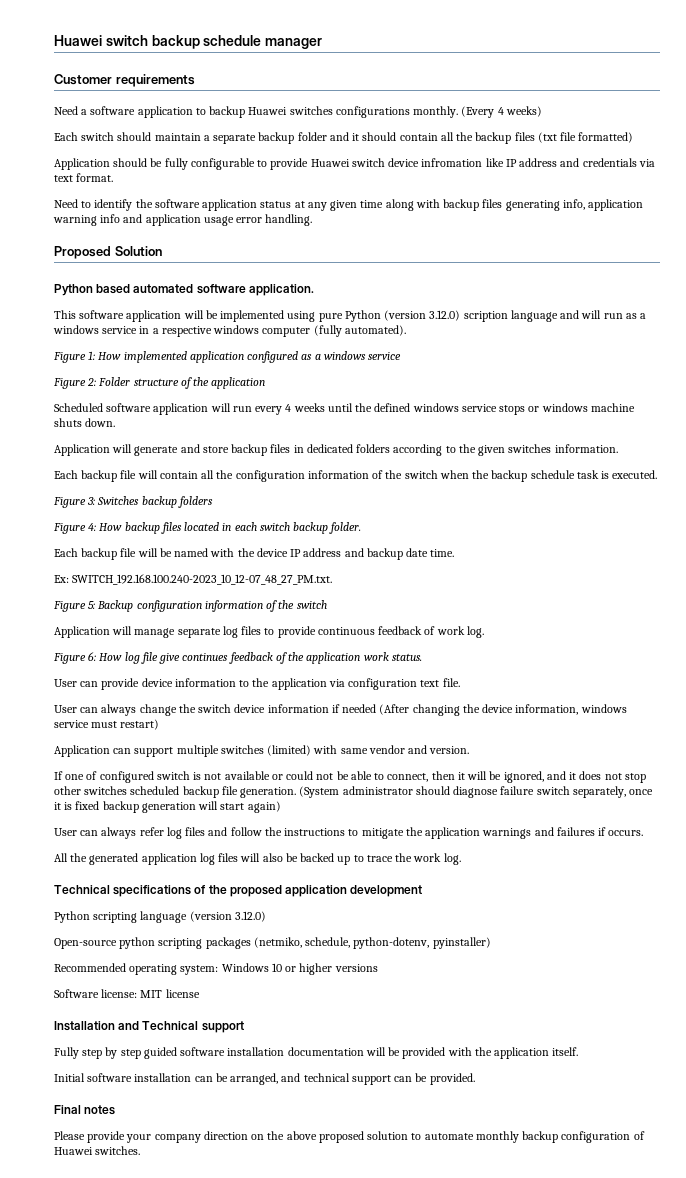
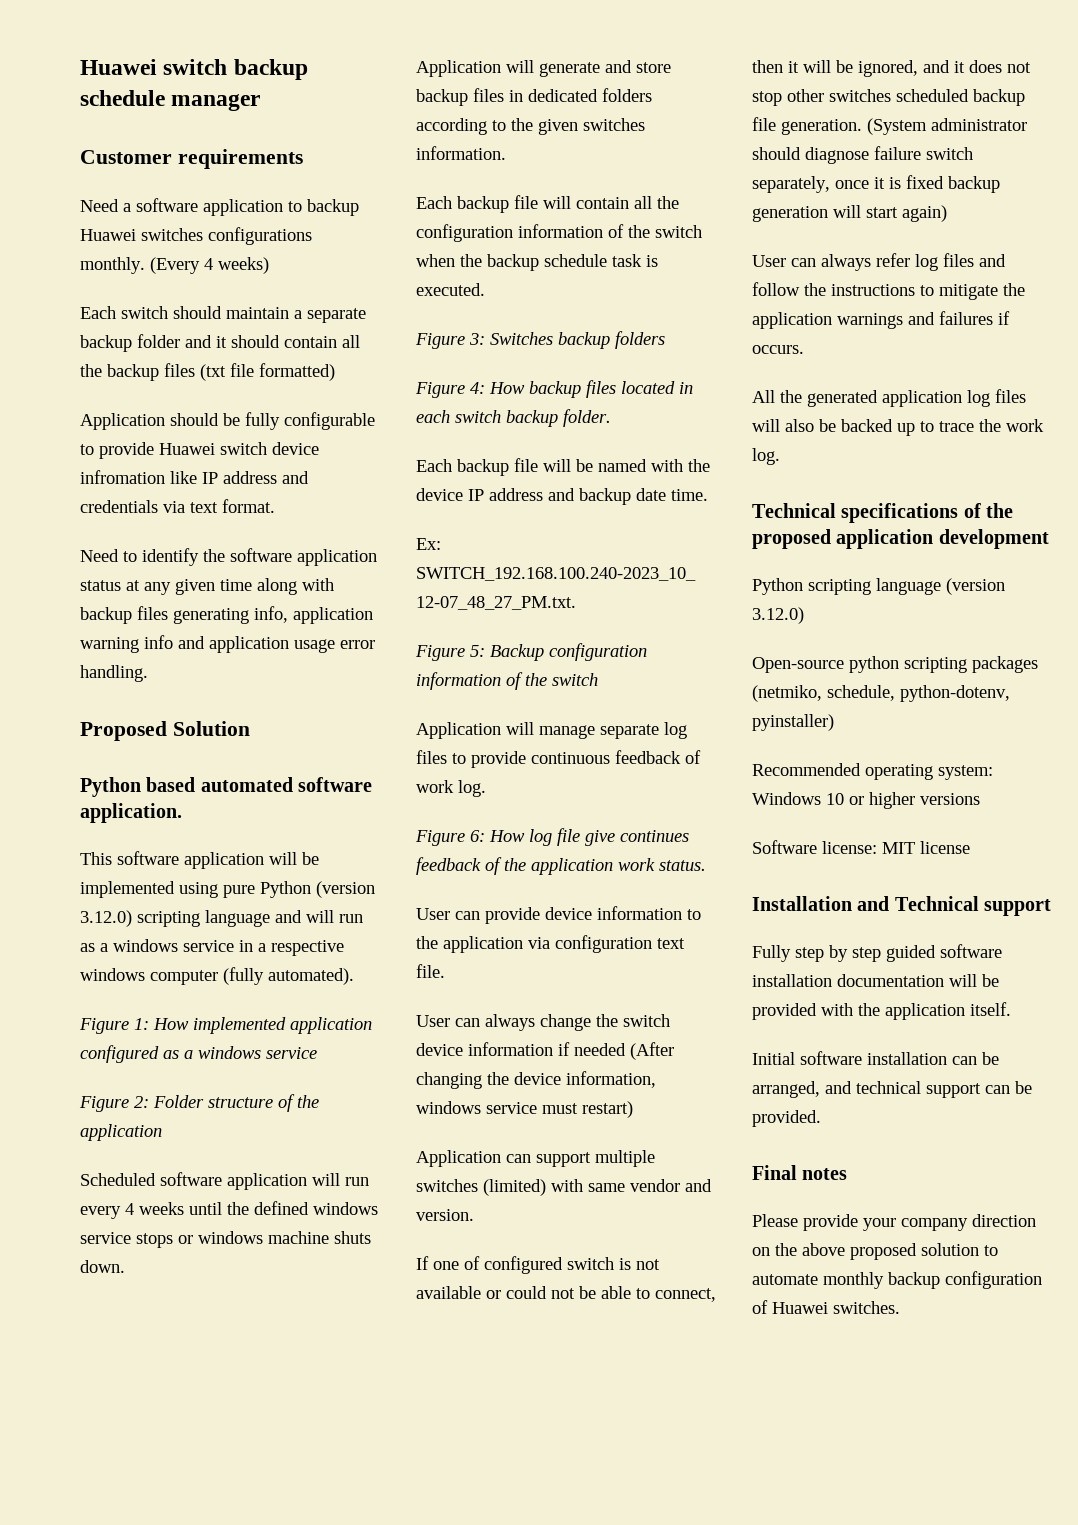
- This software application will be implemented using pure Python (version 3.12.0) scription language and will run as a windows service in a respective windows computer (fully automated).
+ This software application will be implemented using pure Python (version 3.12.0) scripting language and will run as a windows service in a respective windows computer (fully automated).

